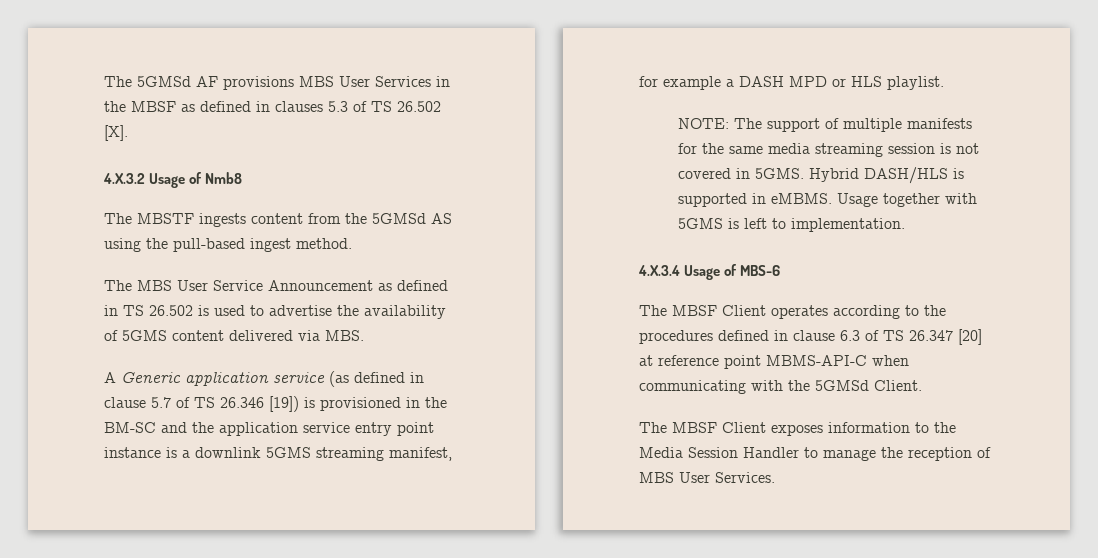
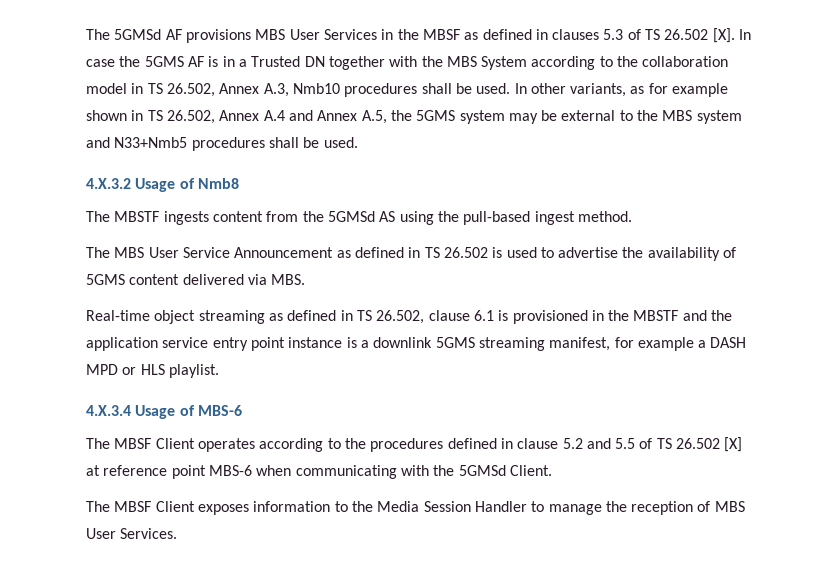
- The 5GMSd AF provisions MBS User Services in the MBSF as defined in clauses 5.3 of TS 26.502 [X].
+ The 5GMSd AF provisions MBS User Services in the MBSF as defined in clauses 5.3 of TS 26.502 [X]. In case the 5GMS AF is in a Trusted DN together with the MBS System according to the collaboration model in TS 26.502, Annex A.3, Nmb10 procedures shall be used. In other variants, as for example shown in TS 26.502, Annex A.4 and Annex A.5, the 5GMS system may be external to the MBS system and N33+Nmb5 procedures shall be used.
- A Generic application service (as defined in clause 5.7 of TS 26.346 [19]) is provisioned in the BM-SC and the application service entry point instance is a downlink 5GMS streaming manifest, for example a DASH MPD or HLS playlist.
+ Real-time object streaming as defined in TS 26.502, clause 6.1 is provisioned in the MBSTF and the application service entry point instance is a downlink 5GMS streaming manifest, for example a DASH MPD or HLS playlist.
- NOTE: The support of multiple manifests for the same media streaming session is not covered in 5GMS. Hybrid DASH/HLS is supported in eMBMS. Usage together with 5GMS is left to implementation.
- The MBSF Client operates according to the procedures defined in clause 6.3 of TS 26.347 [20] at reference point MBMS-API-C when communicating with the 5GMSd Client.
+ The MBSF Client operates according to the procedures defined in clause 5.2 and 5.5 of TS 26.502 [X] at reference point MBS-6 when communicating with the 5GMSd Client.

